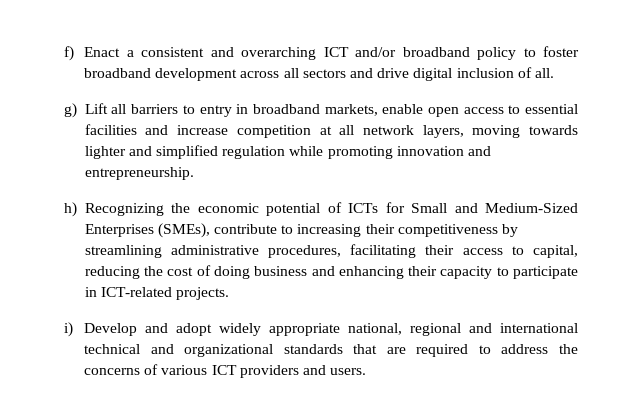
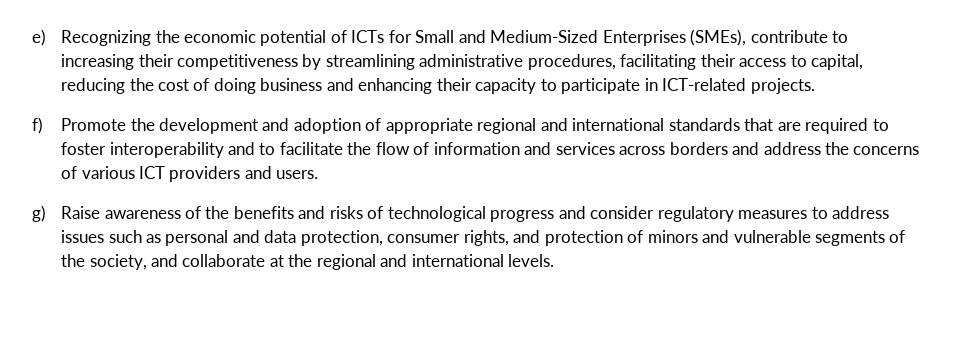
- f) Enact a consistent and overarching ICT and/or broadband policy to foster broadband development across all sectors and drive digital inclusion of all.
- g) Lift all barriers to entry in broadband markets, enable open access to essential facilities and increase competition at all network layers, moving towards lighter and simplified regulation while promoting innovation and entrepreneurship.
- h) Recognizing the economic potential of ICTs for Small and Medium-Sized Enterprises (SMEs), contribute to increasing their competitiveness by streamlining administrative procedures, facilitating their access to capital, reducing the cost of doing business and enhancing their capacity to participate in ICT-related projects.
+ e) Recognizing the economic potential of ICTs for Small and Medium-Sized Enterprises (SMEs), contribute to increasing their competitiveness by streamlining administrative procedures, facilitating their access to capital, reducing the cost of doing business and enhancing their capacity to participate in ICT-related projects.
- i) Develop and adopt widely appropriate national, regional and international technical and organizational standards that are required to address the concerns of various ICT providers and users.
+ f) Promote the development and adoption of appropriate regional and international standards that are required to foster interoperability and to facilitate the flow of information and services across borders and address the concerns of various ICT providers and users.
+ g) Raise awareness of the benefits and risks of technological progress and consider regulatory measures to address issues such as personal and data protection, consumer rights, and protection of minors and vulnerable segments of the society, and collaborate at the regional and international levels.

